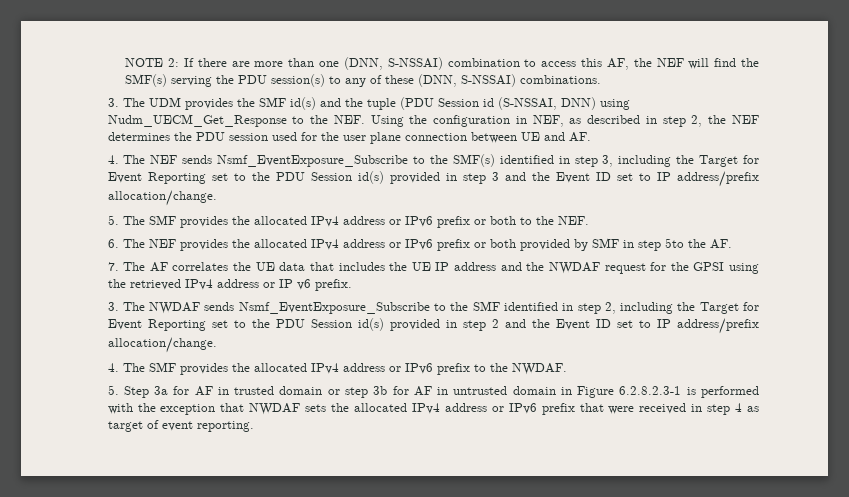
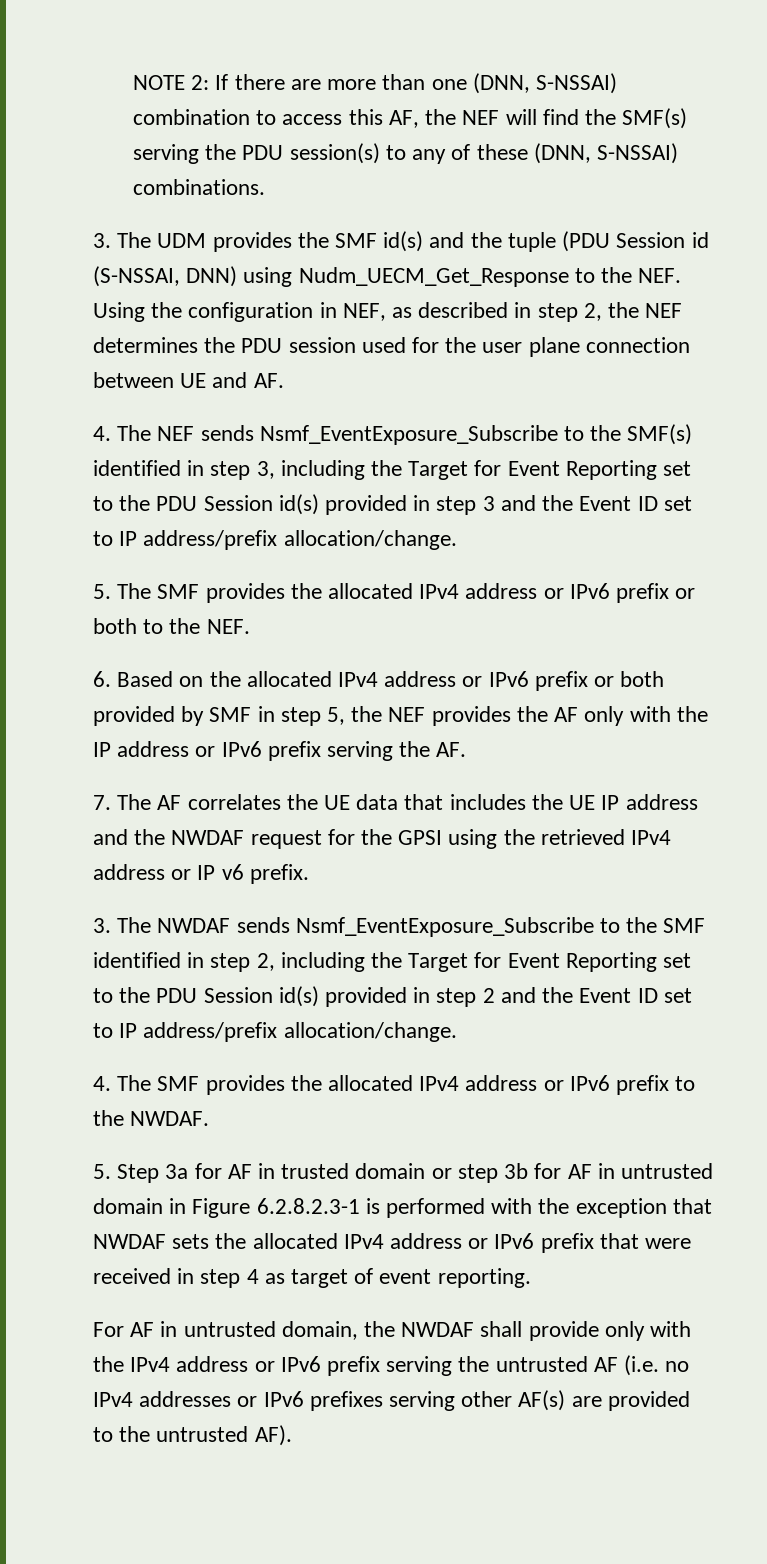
- 6. The NEF provides the allocated IPv4 address or IPv6 prefix or both provided by SMF in step 5to the AF.
+ 6. Based on the allocated IPv4 address or IPv6 prefix or both provided by SMF in step 5, the NEF provides the AF only with the IP address or IPv6 prefix serving the AF.
+ For AF in untrusted domain, the NWDAF shall provide only with the IPv4 address or IPv6 prefix serving the untrusted AF (i.e. no IPv4 addresses or IPv6 prefixes serving other AF(s) are provided to the untrusted AF).

